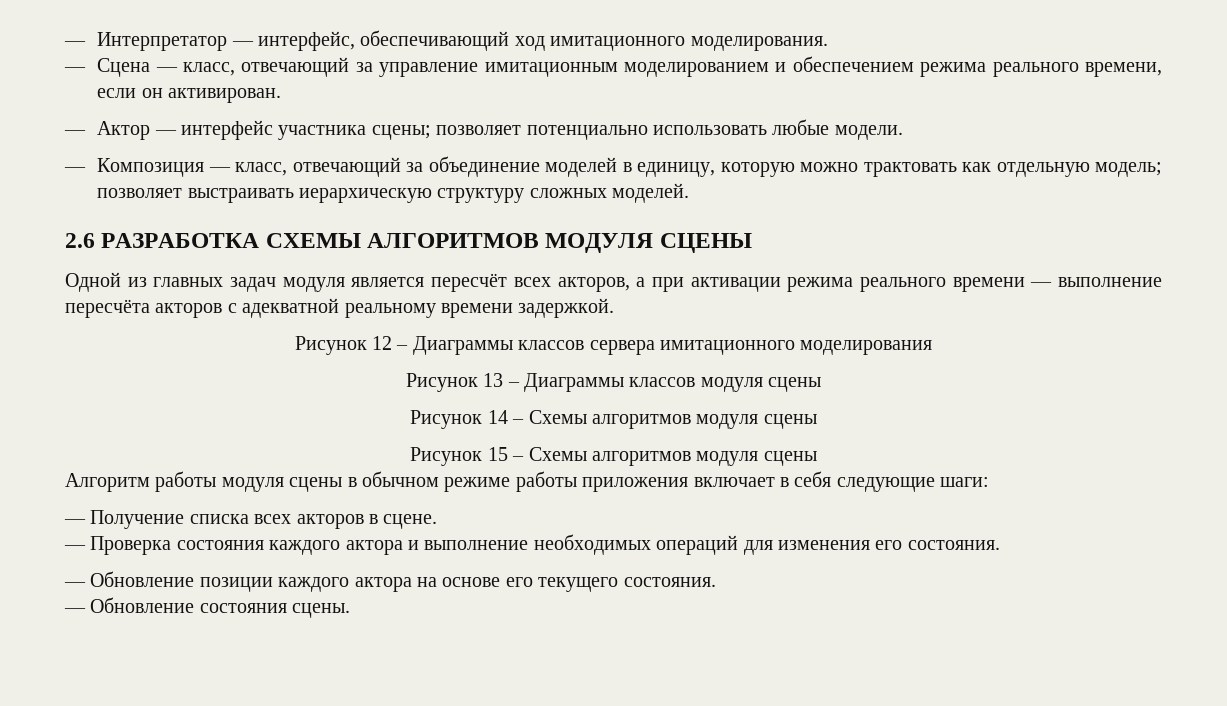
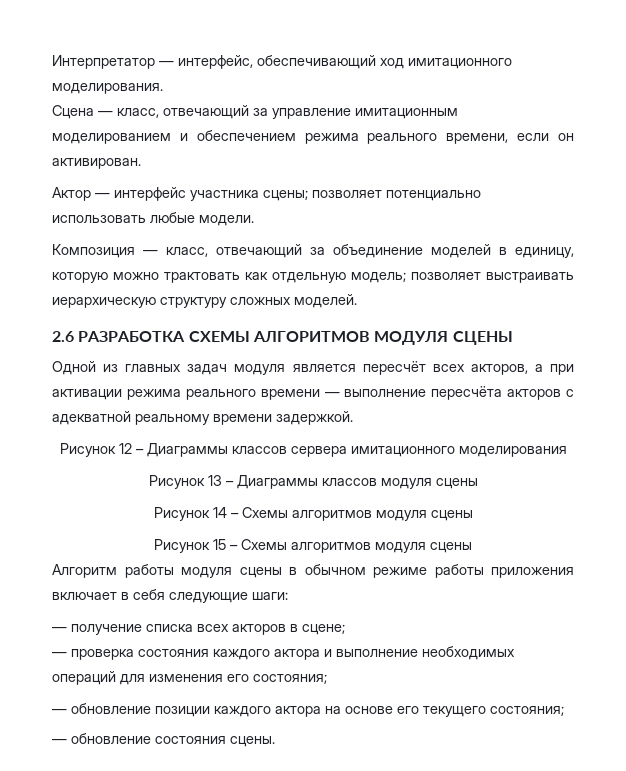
- — Интерпретатор — интерфейс, обеспечивающий ход имитационного моделирования.
+ Интерпретатор — интерфейс, обеспечивающий ход имитационного моделирования.
- — Сцена — класс, отвечающий за управление имитационным моделированием и обеспечением режима реального времени, если он активирован.
+ Сцена — класс, отвечающий за управление имитационным моделированием и обеспечением режима реального времени, если он активирован.
- — Актор — интерфейс участника сцены; позволяет потенциально использовать любые модели.
+ Актор — интерфейс участника сцены; позволяет потенциально использовать любые модели.
- — Композиция — класс, отвечающий за объединение моделей в единицу, которую можно трактовать как отдельную модель; позволяет выстраивать иерархическую структуру сложных моделей.
+ Композиция — класс, отвечающий за объединение моделей в единицу, которую можно трактовать как отдельную модель; позволяет выстраивать иерархическую структуру сложных моделей.
- — Получение списка всех акторов в сцене.
- — Проверка состояния каждого актора и выполнение необходимых операций для изменения его состояния.
- — Обновление позиции каждого актора на основе его текущего состояния.
- — Обновление состояния сцены.
+ — получение списка всех акторов в сцене;
+ — проверка состояния каждого актора и выполнение необходимых операций для изменения его состояния;
+ — обновление позиции каждого актора на основе его текущего состояния;
+ — обновление состояния сцены.

